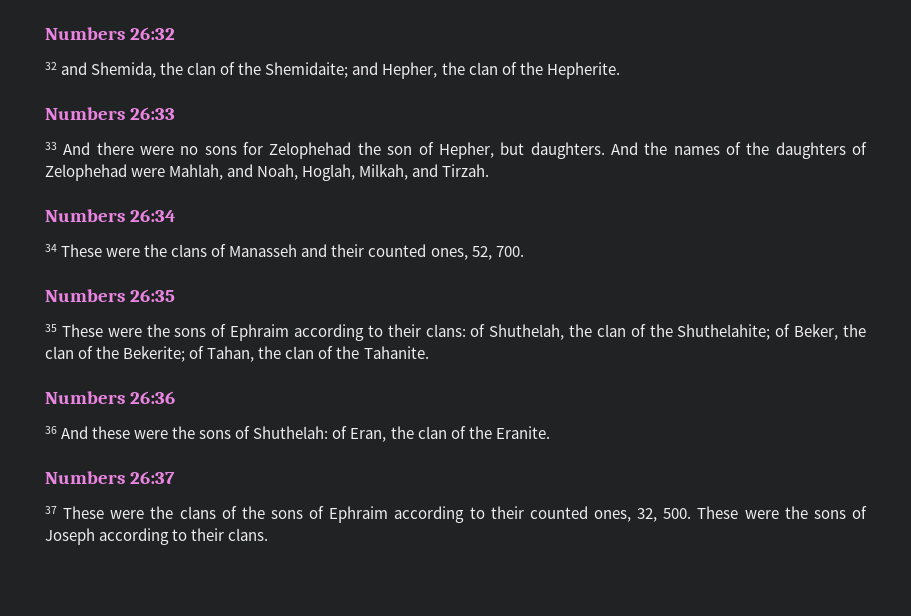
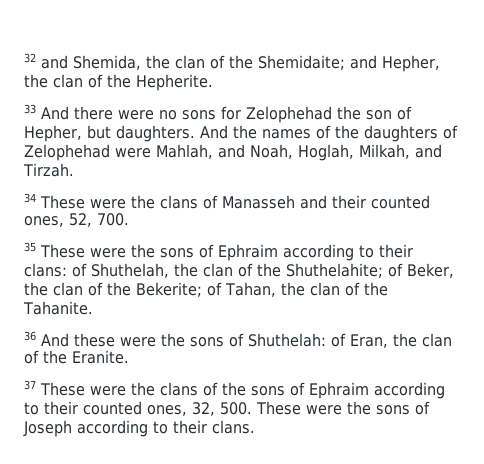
- Numbers 26:32
- Numbers 26:33
- Numbers 26:34
- Numbers 26:35
- Numbers 26:36
- Numbers 26:37

